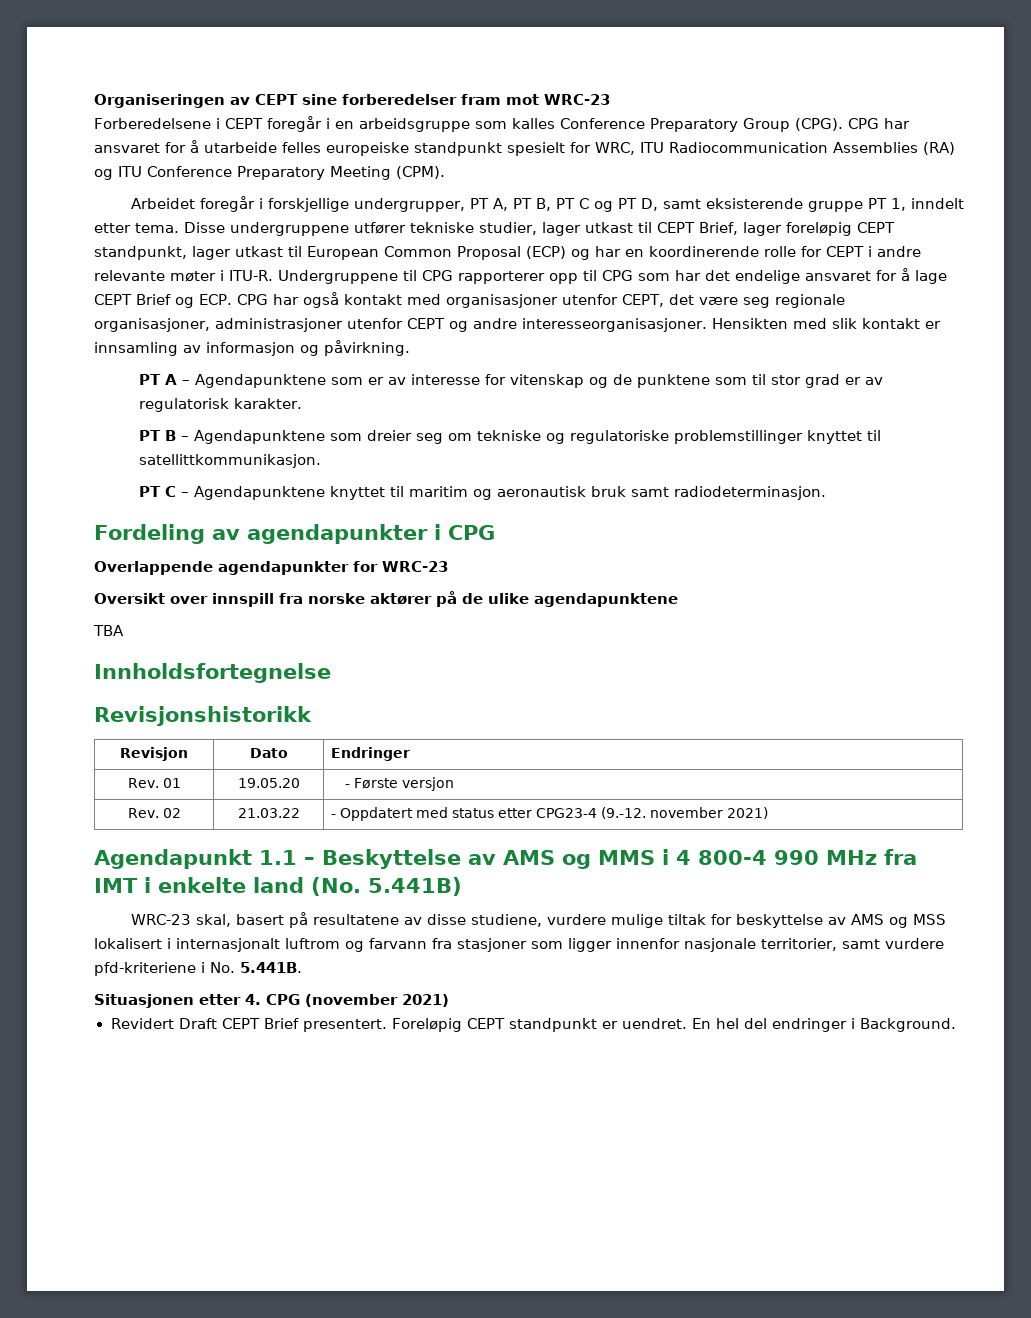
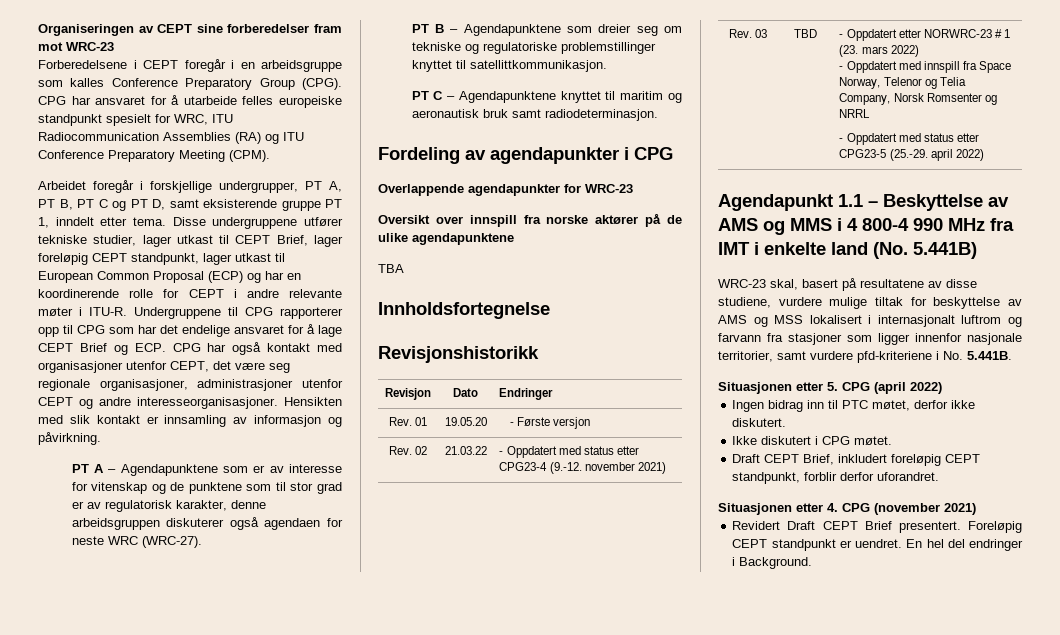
- PT A – Agendapunktene som er av interesse for vitenskap og de punktene som til stor grad er av regulatorisk karakter.
+ PT A – Agendapunktene som er av interesse for vitenskap og de punktene som til stor grad er av regulatorisk karakter, denne arbeidsgruppen diskuterer også agendaen for neste WRC (WRC-27).
+ Rev. 03 | TBD | - Oppdatert etter NORWRC-23 # 1 (23. mars 2022)
+ - Oppdatert med innspill fra Space Norway, Telenor og Telia Company, Norsk Romsenter og NRRL
+ - Oppdatert med status etter CPG23-5 (25.-29. april 2022)
+ Situasjonen etter 5. CPG (april 2022)
+ Ingen bidrag inn til PTC møtet, derfor ikke diskutert.
+ Ikke diskutert i CPG møtet.
+ Draft CEPT Brief, inkludert foreløpig CEPT standpunkt, forblir derfor uforandret.

